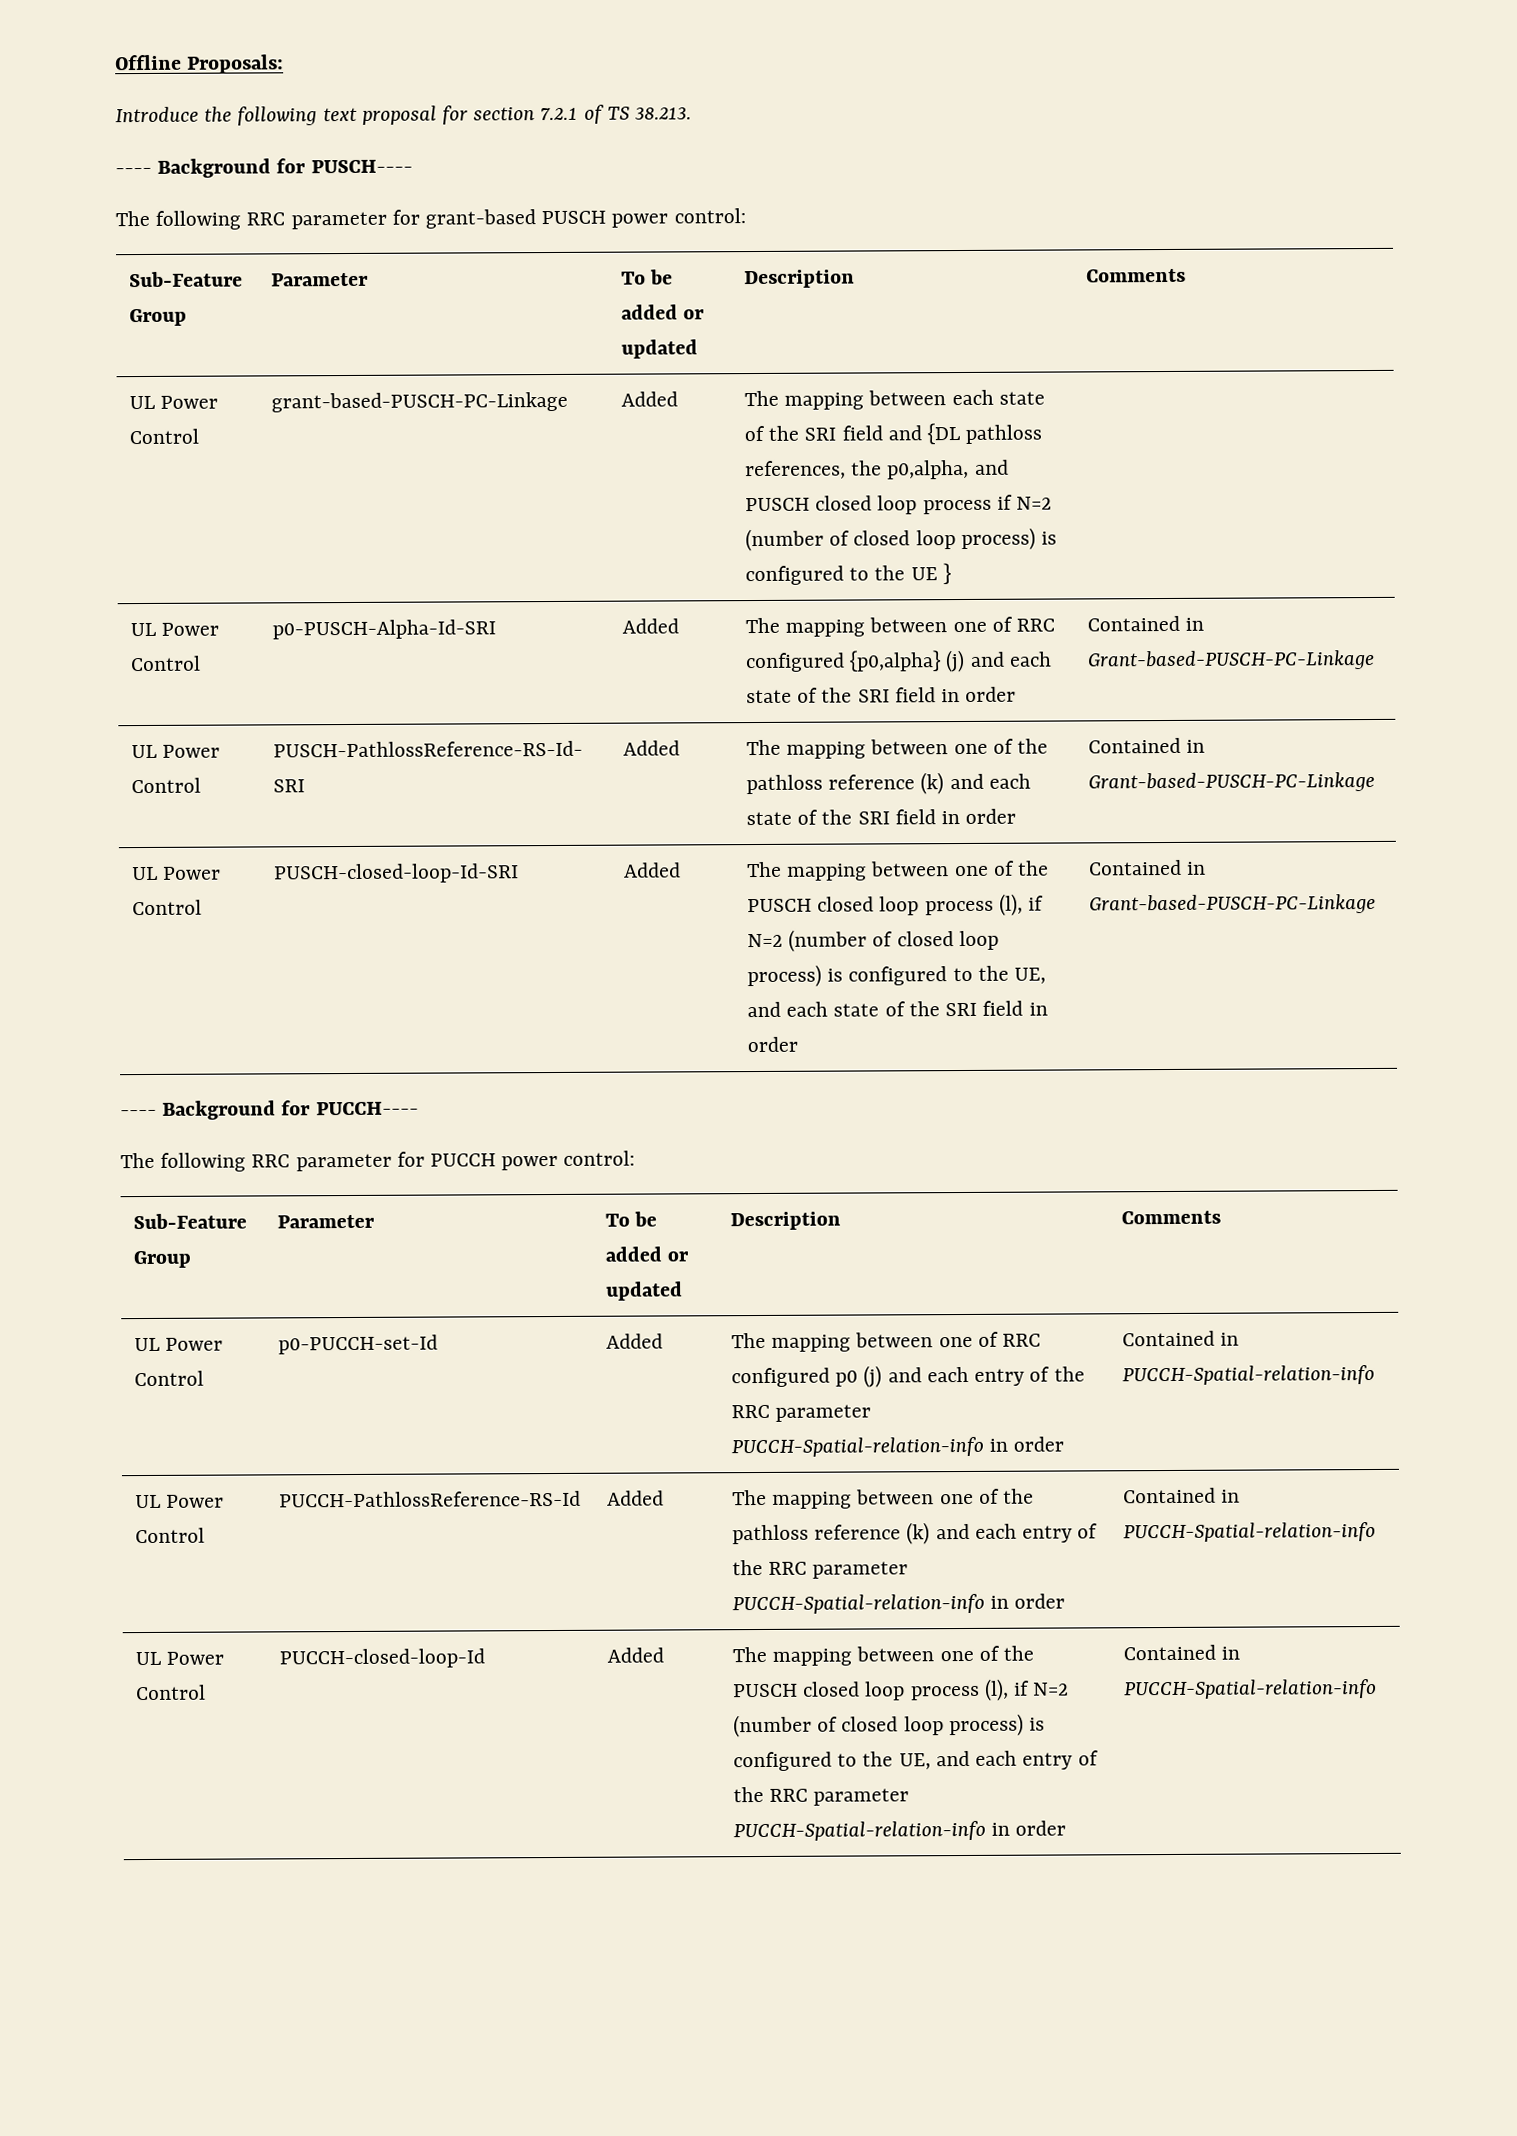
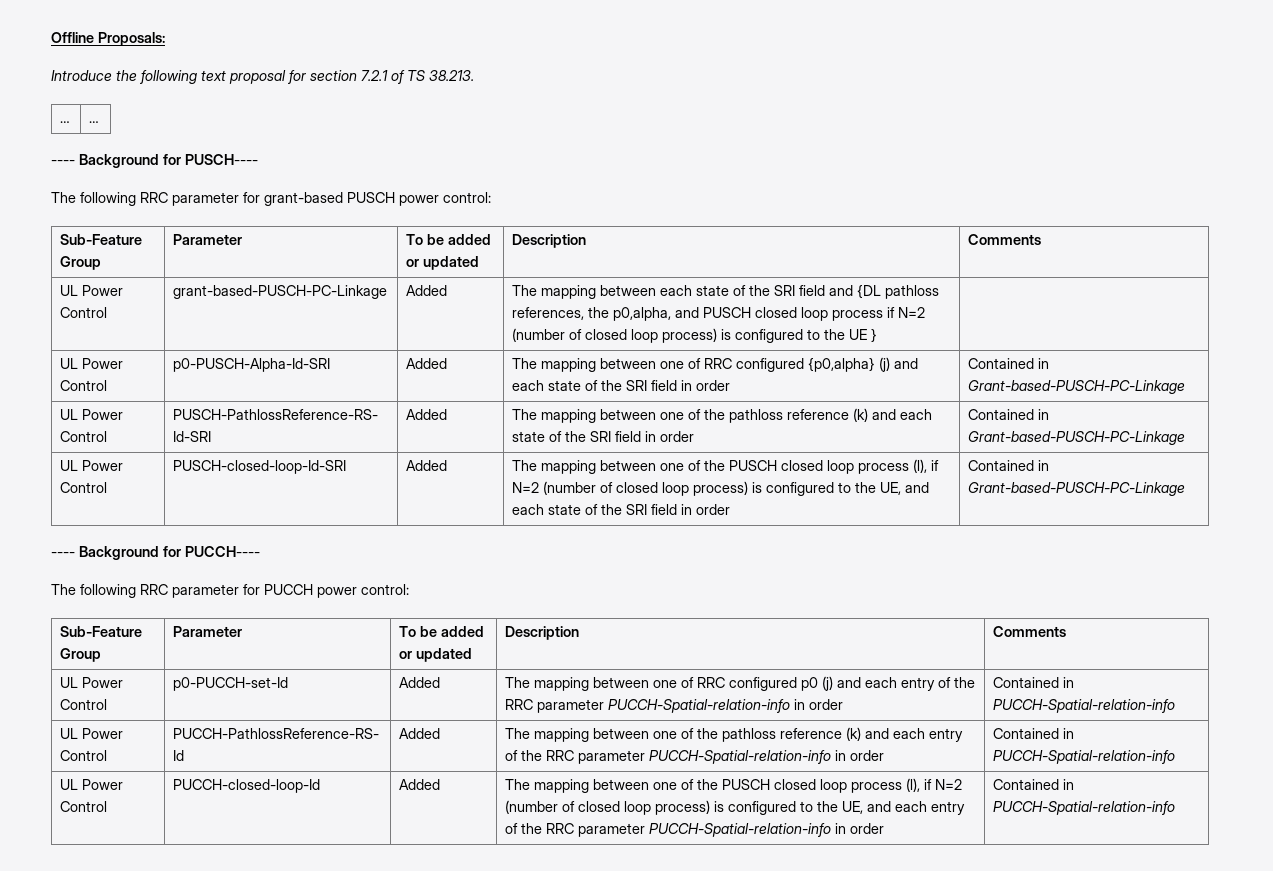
+ … | …

